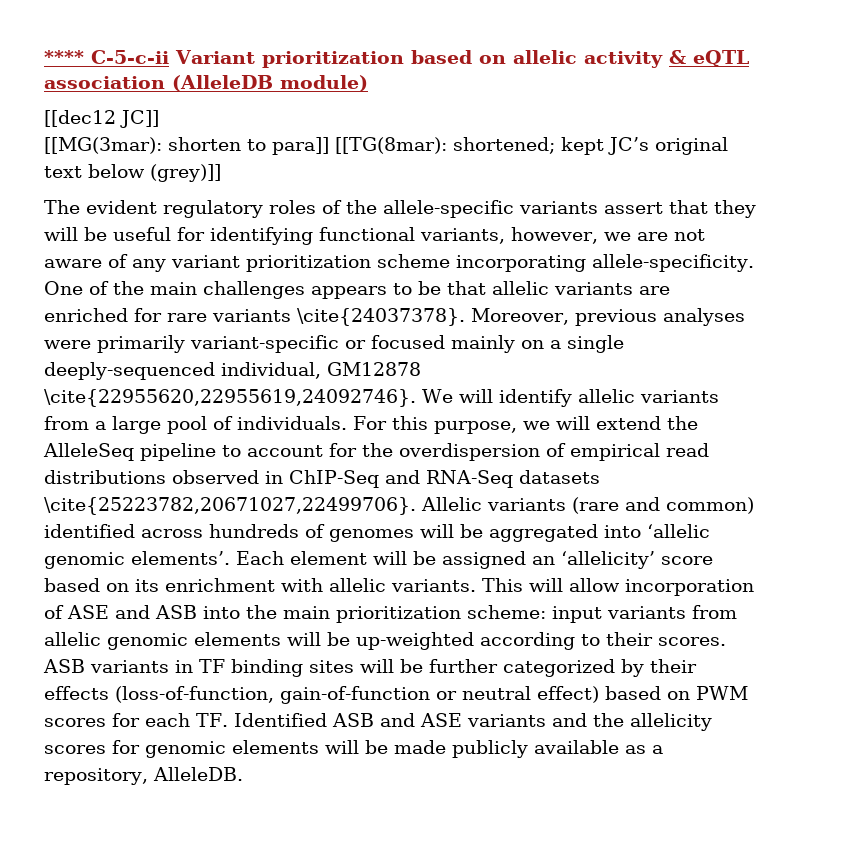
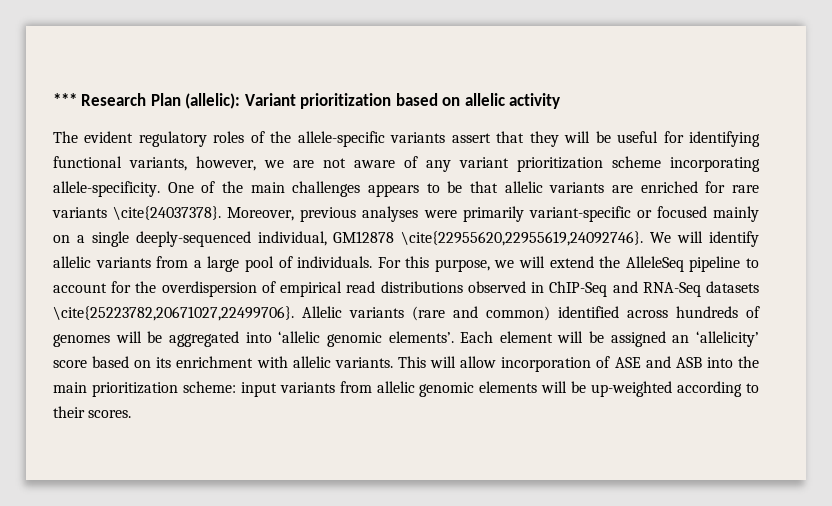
- **** C-5-c-ii Variant prioritization based on allelic activity & eQTL association (AlleleDB module)
- [[dec12 JC]]
- [[MG(3mar): shorten to para]] [[TG(8mar): shortened; kept JC’s original text below (grey)]]
+ *** Research Plan (allelic): Variant prioritization based on allelic activity
- ASB variants in TF binding sites will be further categorized by their effects (loss-of-function, gain-of-function or neutral effect) based on PWM scores for each TF. Identified ASB and ASE variants and the allelicity scores for genomic elements will be made publicly available as a repository, AlleleDB.

